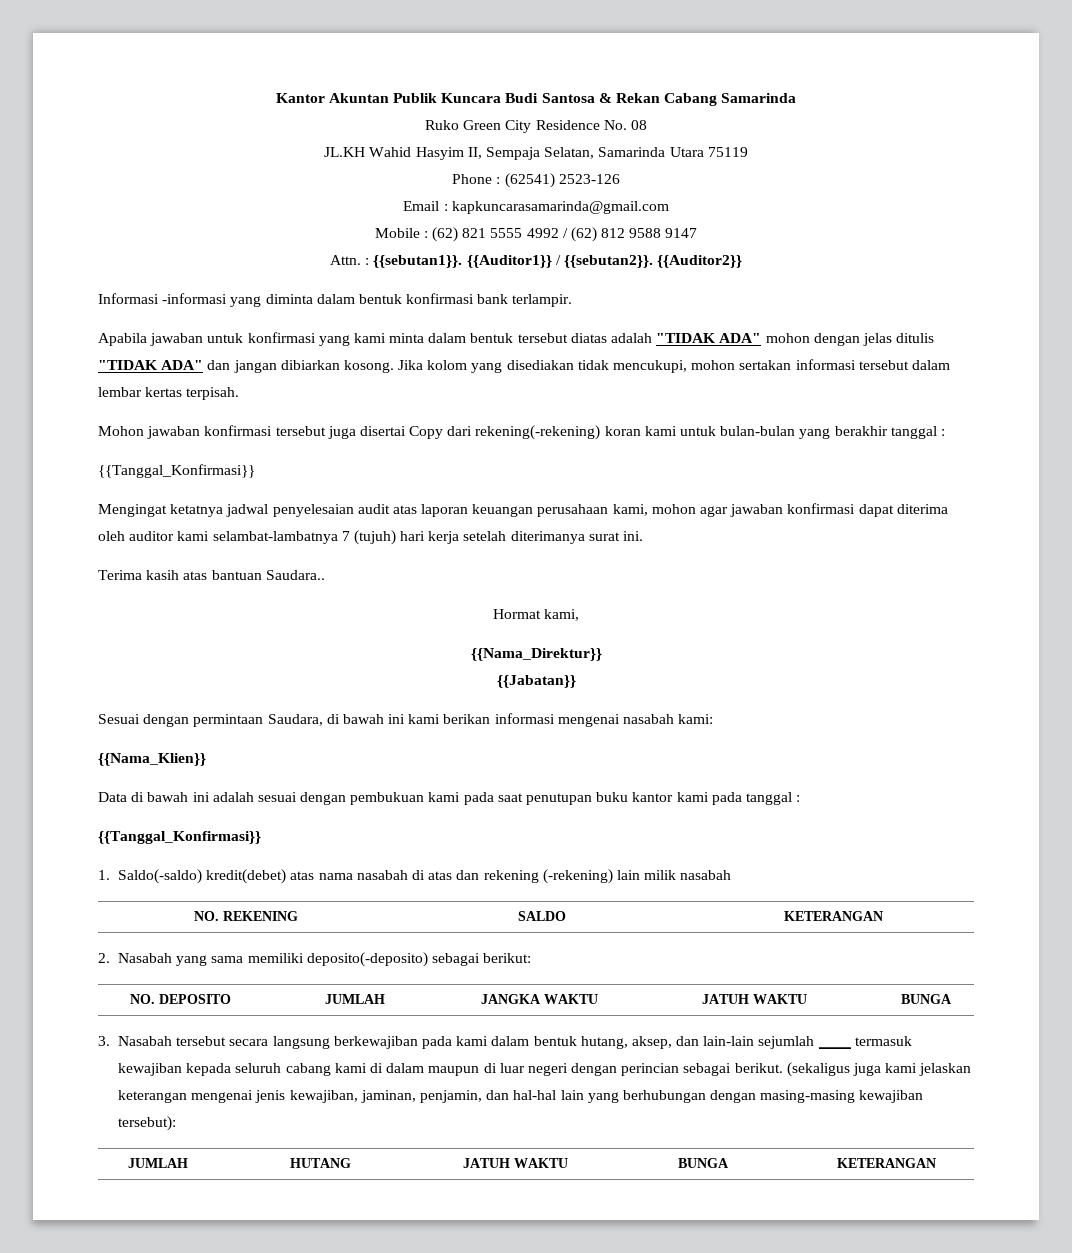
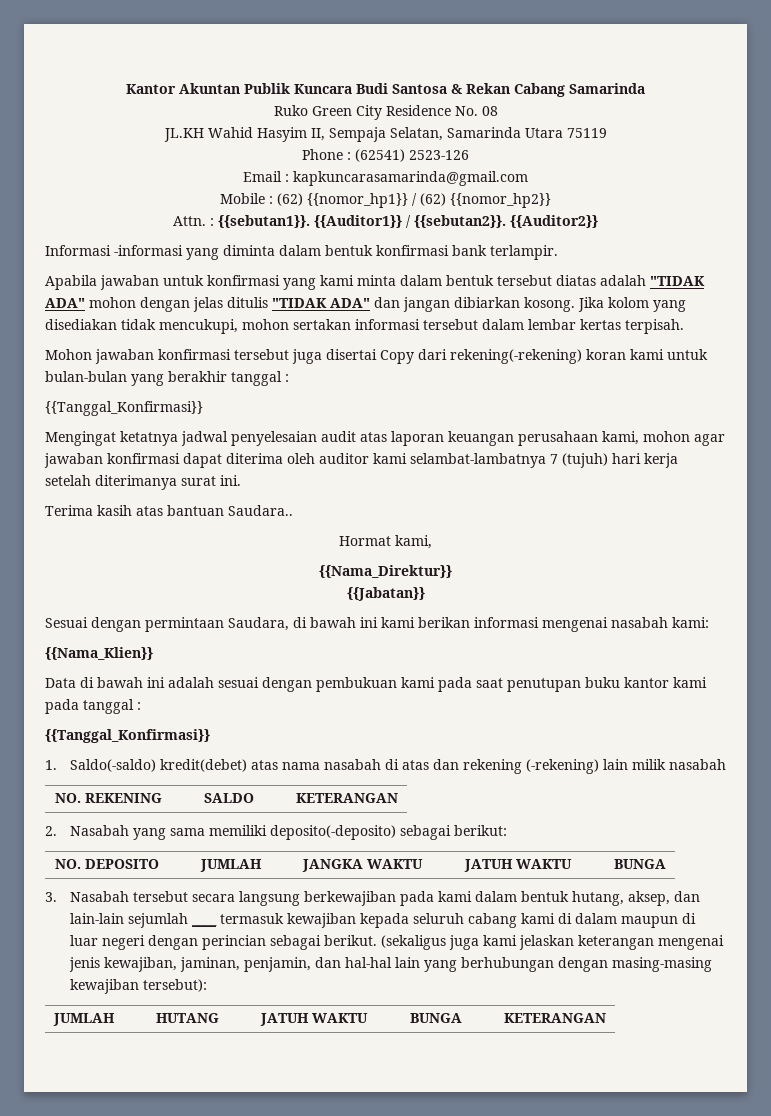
- Mobile : (62) 821 5555 4992 / (62) 812 9588 9147
+ Mobile : (62) {{nomor_hp1}} / (62) {{nomor_hp2}}

